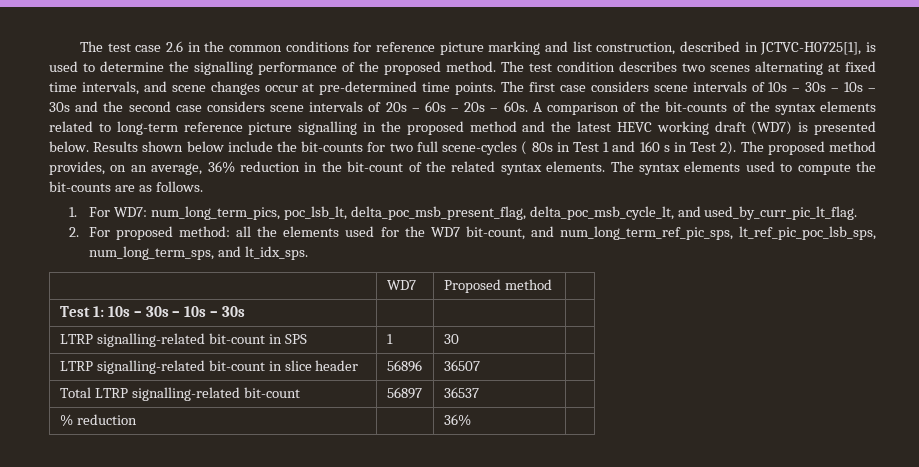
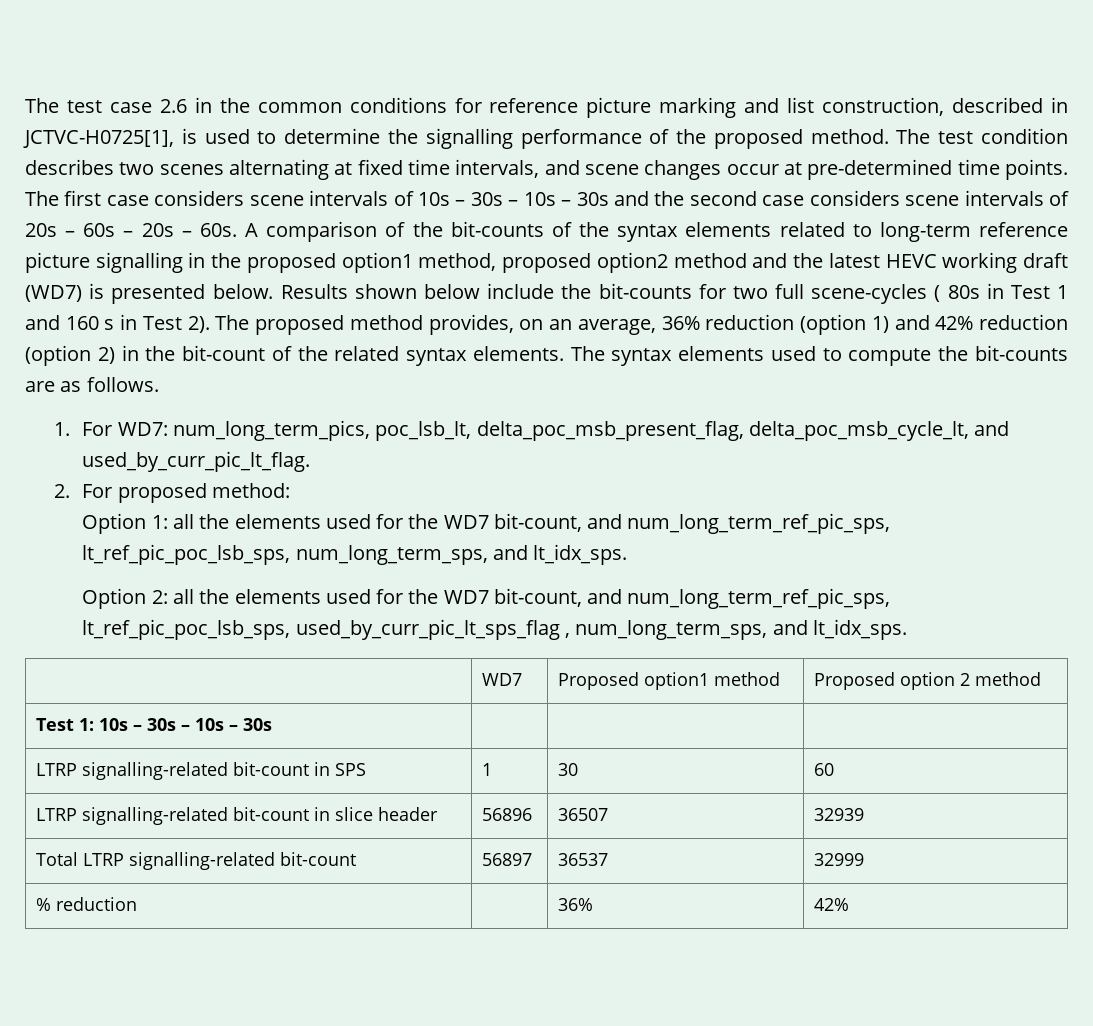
- A comparison of the bit-counts of the syntax elements related to long-term reference picture signalling in the proposed method and the latest HEVC working draft (WD7) is presented below.
+ A comparison of the bit-counts of the syntax elements related to long-term reference picture signalling in the proposed option1 method, proposed option2 method and the latest HEVC working draft (WD7) is presented below.
- The proposed method provides, on an average, 36% reduction in the bit-count of the related syntax elements.
+ The proposed method provides, on an average, 36% reduction (option 1) and 42% reduction (option 2) in the bit-count of the related syntax elements.
- 2. For proposed method: all the elements used for the WD7 bit-count, and num_long_term_ref_pic_sps, lt_ref_pic_poc_lsb_sps, num_long_term_sps, and lt_idx_sps.
+ 2. For proposed method:
+ Option 1: all the elements used for the WD7 bit-count, and num_long_term_ref_pic_sps, lt_ref_pic_poc_lsb_sps, num_long_term_sps, and lt_idx_sps.
+ Option 2: all the elements used for the WD7 bit-count, and num_long_term_ref_pic_sps, lt_ref_pic_poc_lsb_sps, used_by_curr_pic_lt_sps_flag , num_long_term_sps, and lt_idx_sps.
- | WD7 | Proposed method |
+ | WD7 | Proposed option1 method | Proposed option 2 method
- LTRP signalling-related bit-count in SPS | 1 | 30 |
+ LTRP signalling-related bit-count in SPS | 1 | 30 | 60
- LTRP signalling-related bit-count in slice header | 56896 | 36507 |
+ LTRP signalling-related bit-count in slice header | 56896 | 36507 | 32939
- Total LTRP signalling-related bit-count | 56897 | 36537 |
+ Total LTRP signalling-related bit-count | 56897 | 36537 | 32999
- % reduction | | 36% |
+ % reduction | | 36% | 42%

